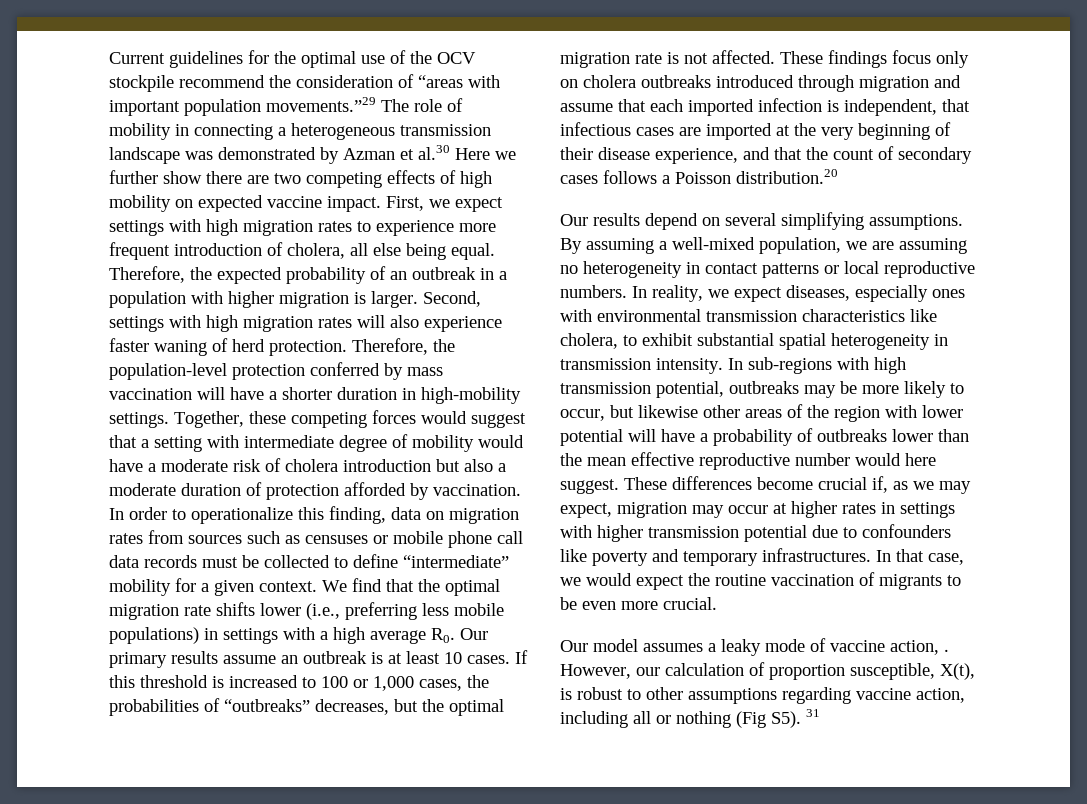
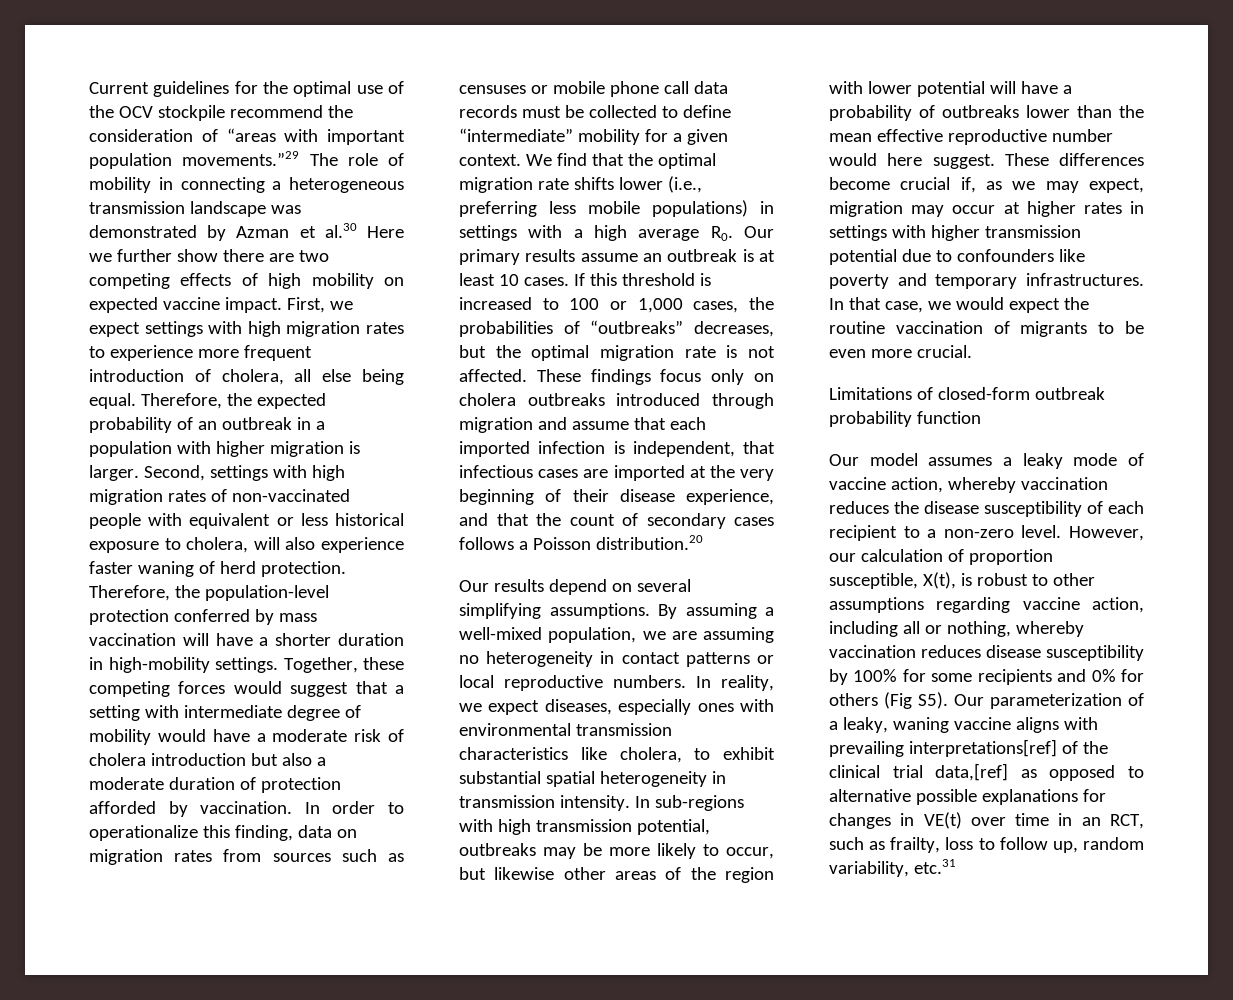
- Second, settings with high migration rates will also experience faster waning of herd protection.
+ Second, settings with high migration rates of non-vaccinated people with equivalent or less historical exposure to cholera, will also experience faster waning of herd protection.
+ Limitations of closed-form outbreak probability function
- Our model assumes a leaky mode of vaccine action, .
+ Our model assumes a leaky mode of vaccine action, whereby vaccination reduces the disease susceptibility of each recipient to a non-zero level.
- However, our calculation of proportion susceptible, X(t), is robust to other assumptions regarding vaccine action, including all or nothing (Fig S5). 31
+ However, our calculation of proportion susceptible, X(t), is robust to other assumptions regarding vaccine action, including all or nothing, whereby vaccination reduces disease susceptibility by 100% for some recipients and 0% for others (Fig S5). Our parameterization of a leaky, waning vaccine aligns with prevailing interpretations[ref] of the clinical trial data,[ref] as opposed to alternative possible explanations for changes in VE(t) over time in an RCT, such as frailty, loss to follow up, random variability, etc.31

